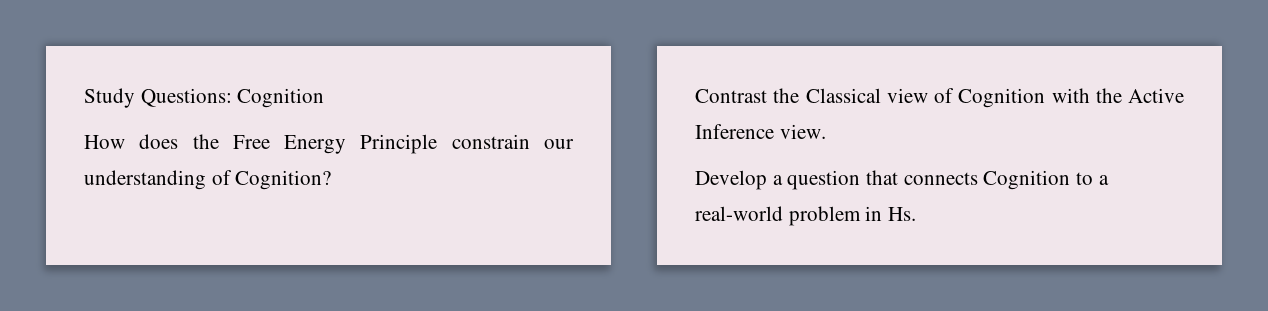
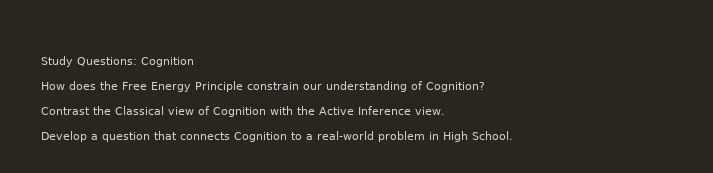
- Develop a question that connects Cognition to a real-world problem in Hs.
+ Develop a question that connects Cognition to a real-world problem in High School.

